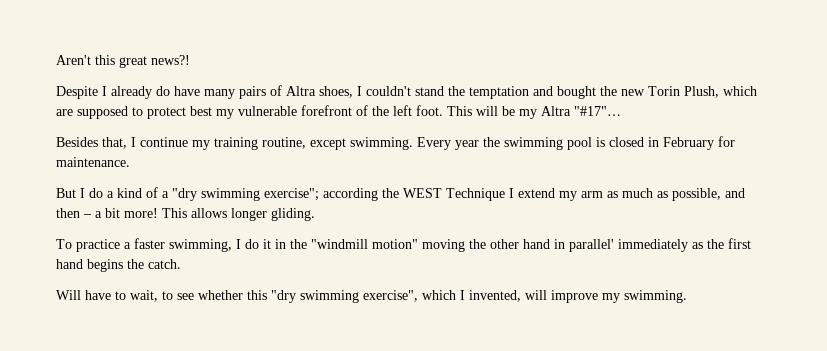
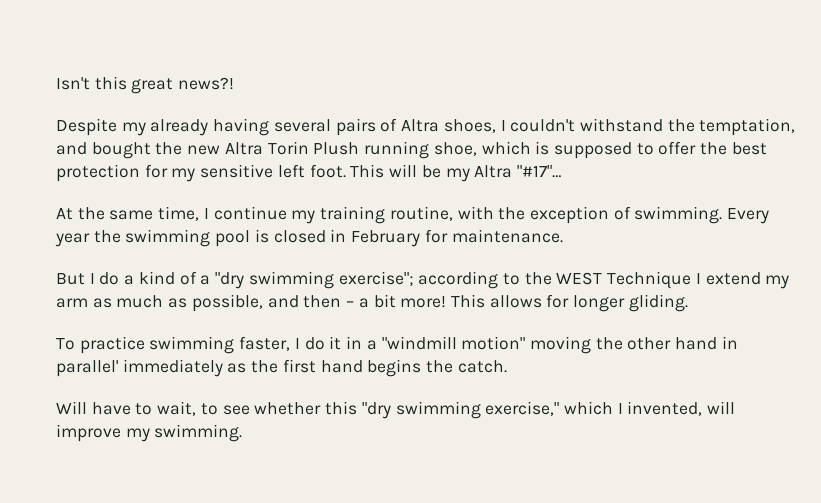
- Aren't this great news?!
+ Isn't this great news?!
- Despite I already do have many pairs of Altra shoes, I couldn't stand the temptation and bought the new Torin Plush, which are supposed to protect best my vulnerable forefront of the left foot.
+ Despite my already having several pairs of Altra shoes, I couldn't withstand the temptation, and bought the new Altra Torin Plush running shoe, which is supposed to offer the best protection for my sensitive left foot.
- Besides that, I continue my training routine, except swimming.
+ At the same time, I continue my training routine, with the exception of swimming.
- But I do a kind of a "dry swimming exercise"; according the WEST Technique I extend my arm as much as possible, and then – a bit more!
+ But I do a kind of a "dry swimming exercise"; according to the WEST Technique I extend my arm as much as possible, and then – a bit more!
- This allows longer gliding.
+ This allows for longer gliding.
- To practice a faster swimming, I do it in the "windmill motion" moving the other hand in parallel' immediately as the first hand begins the catch.
+ To practice swimming faster, I do it in a "windmill motion" moving the other hand in parallel' immediately as the first hand begins the catch.
- Will have to wait, to see whether this "dry swimming exercise", which I invented, will improve my swimming.
+ Will have to wait, to see whether this "dry swimming exercise," which I invented, will improve my swimming.

